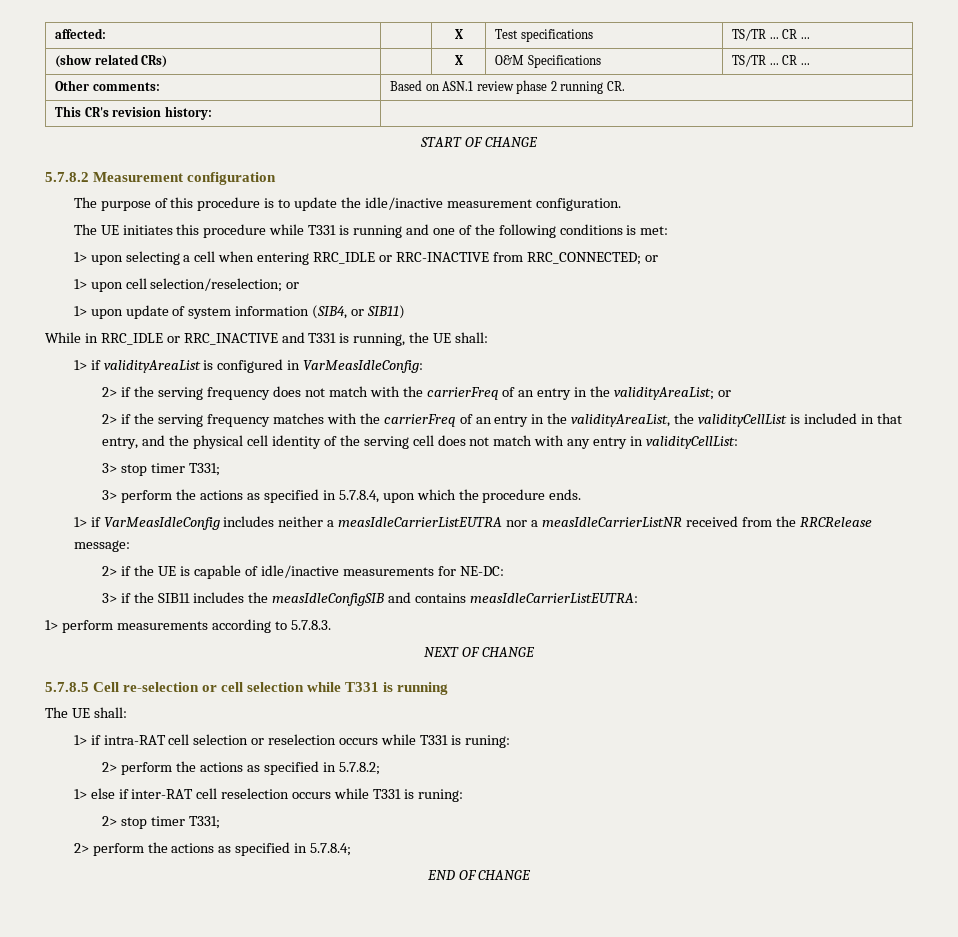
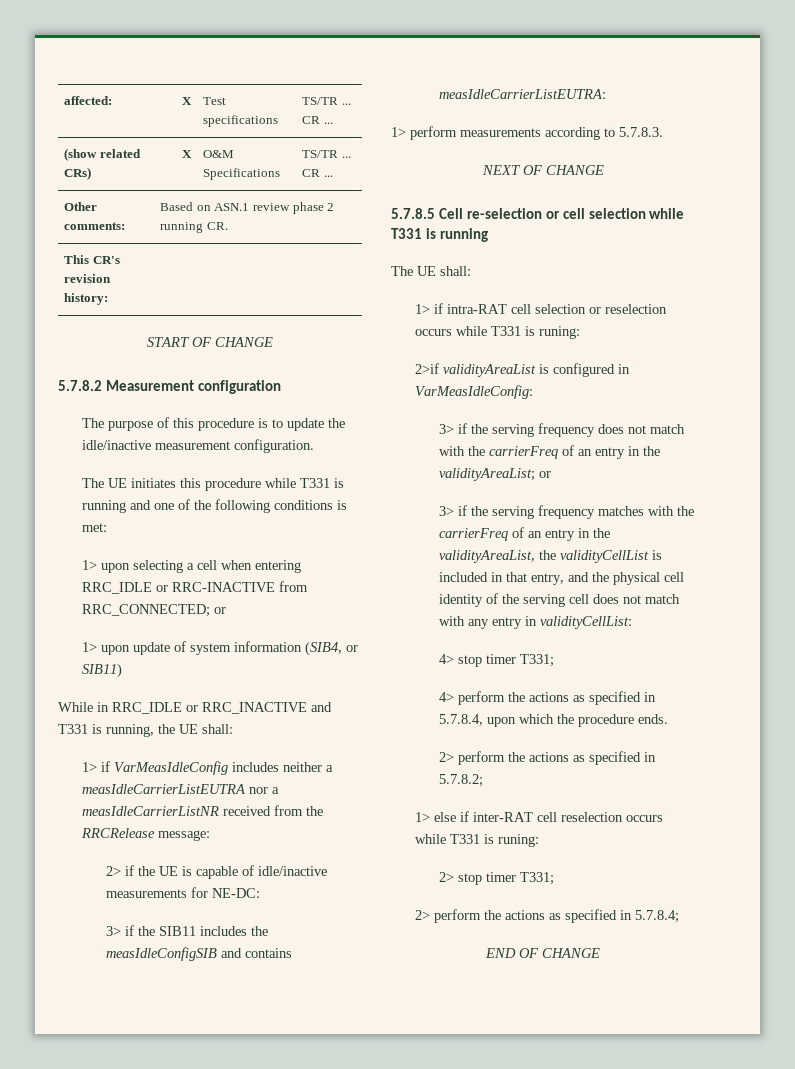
- 1> upon cell selection/reselection; or
- 1> if validityAreaList is configured in VarMeasIdleConfig:
- 2> if the serving frequency does not match with the carrierFreq of an entry in the validityAreaList; or
- 2> if the serving frequency matches with the carrierFreq of an entry in the validityAreaList, the validityCellList is included in that entry, and the physical cell identity of the serving cell does not match with any entry in validityCellList:
- 3> stop timer T331;
- 3> perform the actions as specified in 5.7.8.4, upon which the procedure ends.
+ 2>if validityAreaList is configured in VarMeasIdleConfig:
+ 3> if the serving frequency does not match with the carrierFreq of an entry in the validityAreaList; or
+ 3> if the serving frequency matches with the carrierFreq of an entry in the validityAreaList, the validityCellList is included in that entry, and the physical cell identity of the serving cell does not match with any entry in validityCellList:
+ 4> stop timer T331;
+ 4> perform the actions as specified in 5.7.8.4, upon which the procedure ends.

